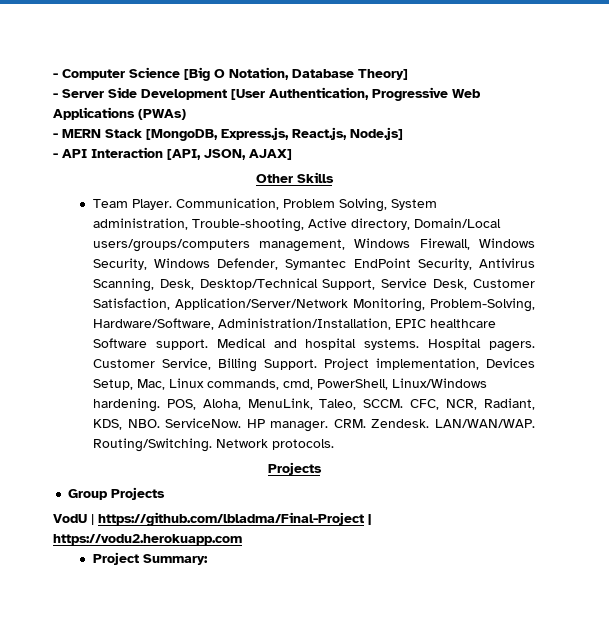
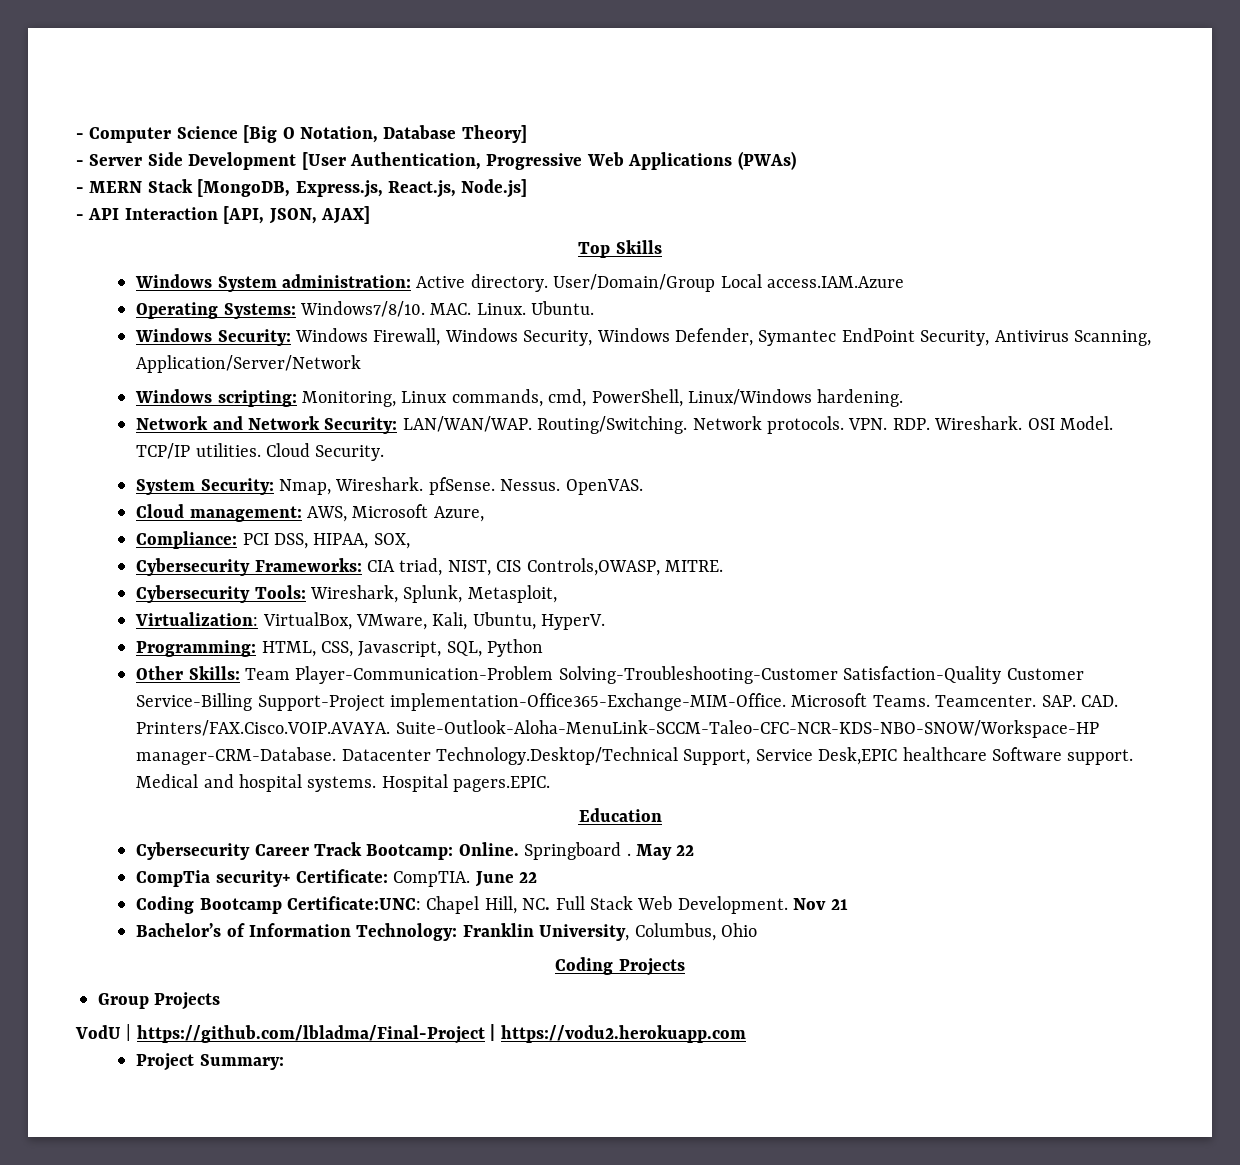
- Other Skills
+ Top Skills
- Team Player. Communication, Problem Solving, System administration, Trouble-shooting, Active directory, Domain/Local users/groups/computers management, Windows Firewall, Windows Security, Windows Defender, Symantec EndPoint Security, Antivirus Scanning, Desk, Desktop/Technical Support, Service Desk, Customer Satisfaction, Application/Server/Network Monitoring, Problem-Solving, Hardware/Software, Administration/Installation, EPIC healthcare Software support.
+ Windows System administration: Active directory. User/Domain/Group Local access.IAM.Azure
+ Operating Systems: Windows7/8/10. MAC. Linux. Ubuntu.
+ Windows Security: Windows Firewall, Windows Security, Windows Defender, Symantec EndPoint Security, Antivirus Scanning, Application/Server/Network
+ Windows scripting: Monitoring, Linux commands, cmd, PowerShell, Linux/Windows hardening.
+ Network and Network Security: LAN/WAN/WAP. Routing/Switching. Network protocols. VPN. RDP. Wireshark. OSI Model. TCP/IP utilities. Cloud Security.
+ System Security: Nmap, Wireshark. pfSense. Nessus. OpenVAS.
+ Cloud management: AWS, Microsoft Azure,
+ Compliance: PCI DSS, HIPAA, SOX,
+ Cybersecurity Frameworks: CIA triad, NIST, CIS Controls,OWASP, MITRE.
+ Cybersecurity Tools: Wireshark, Splunk, Metasploit,
+ Virtualization: VirtualBox, VMware, Kali, Ubuntu, HyperV.
+ Programming: HTML, CSS, Javascript, SQL, Python
+ Other Skills: Team Player-Communication-Problem Solving-Troubleshooting-Customer Satisfaction-Quality Customer Service-Billing Support-Project implementation-Office365-Exchange-MIM-Office. Microsoft Teams. Teamcenter. SAP. CAD. Printers/FAX.Cisco.VOIP.AVAYA. Suite-Outlook-Aloha-MenuLink-SCCM-Taleo-CFC-NCR-KDS-NBO-SNOW/Workspace-HP manager-CRM-Database. Datacenter Technology.Desktop/Technical Support, Service Desk,EPIC healthcare Software support.
- Hospital pagers. Customer Service, Billing Support. Project implementation, Devices Setup, Mac, Linux commands, cmd, PowerShell, Linux/Windows hardening. POS, Aloha, MenuLink, Taleo, SCCM. CFC, NCR, Radiant, KDS, NBO. ServiceNow. HP manager. CRM. Zendesk. LAN/WAN/WAP. Routing/Switching. Network protocols.
- Projects
+ Hospital pagers.EPIC.
+ Education
+ Cybersecurity Career Track Bootcamp: Online. Springboard . May 22
+ CompTia security+ Certificate: CompTIA. June 22
+ Coding Bootcamp Certificate:UNC: Chapel Hill, NC. Full Stack Web Development. Nov 21
+ Bachelor’s of Information Technology: Franklin University, Columbus, Ohio
+ Coding Projects

